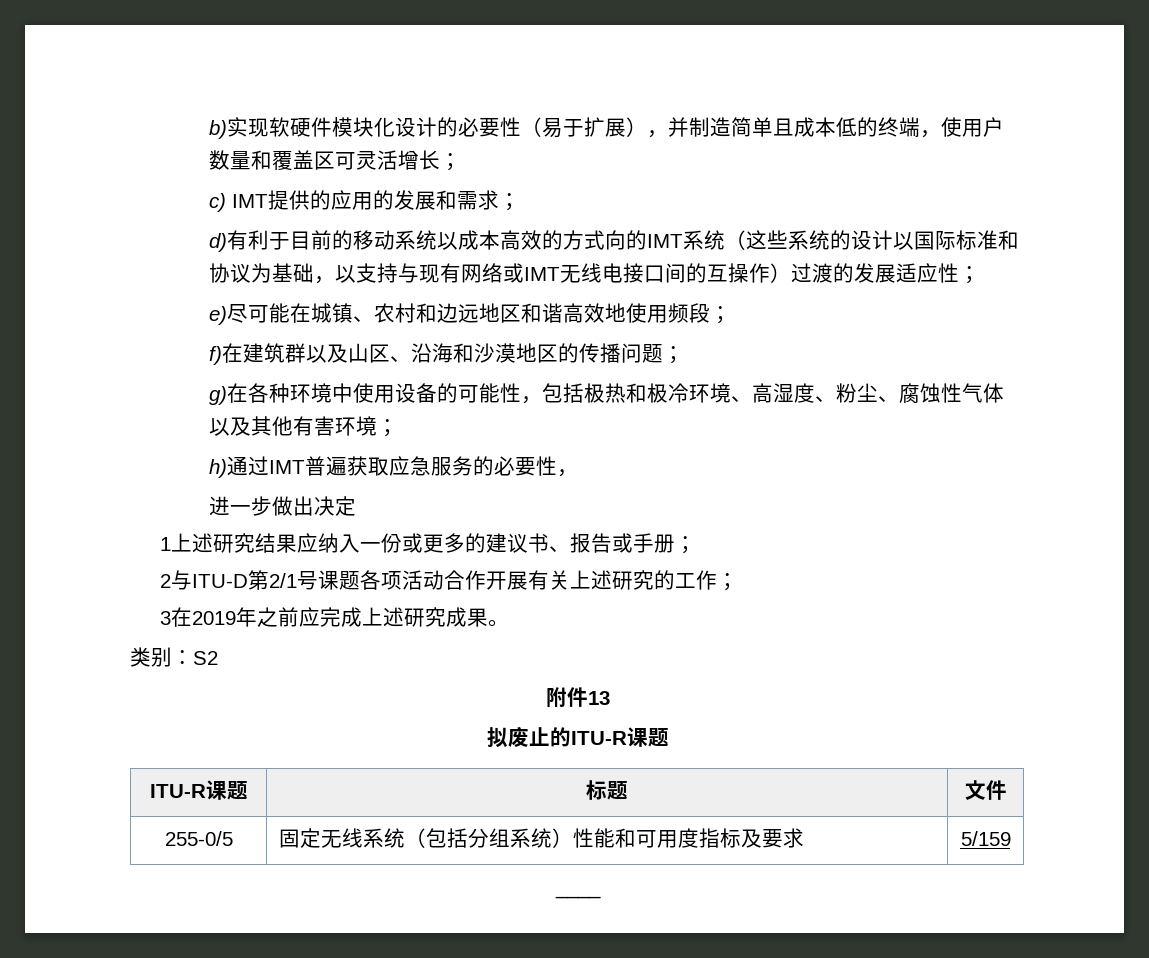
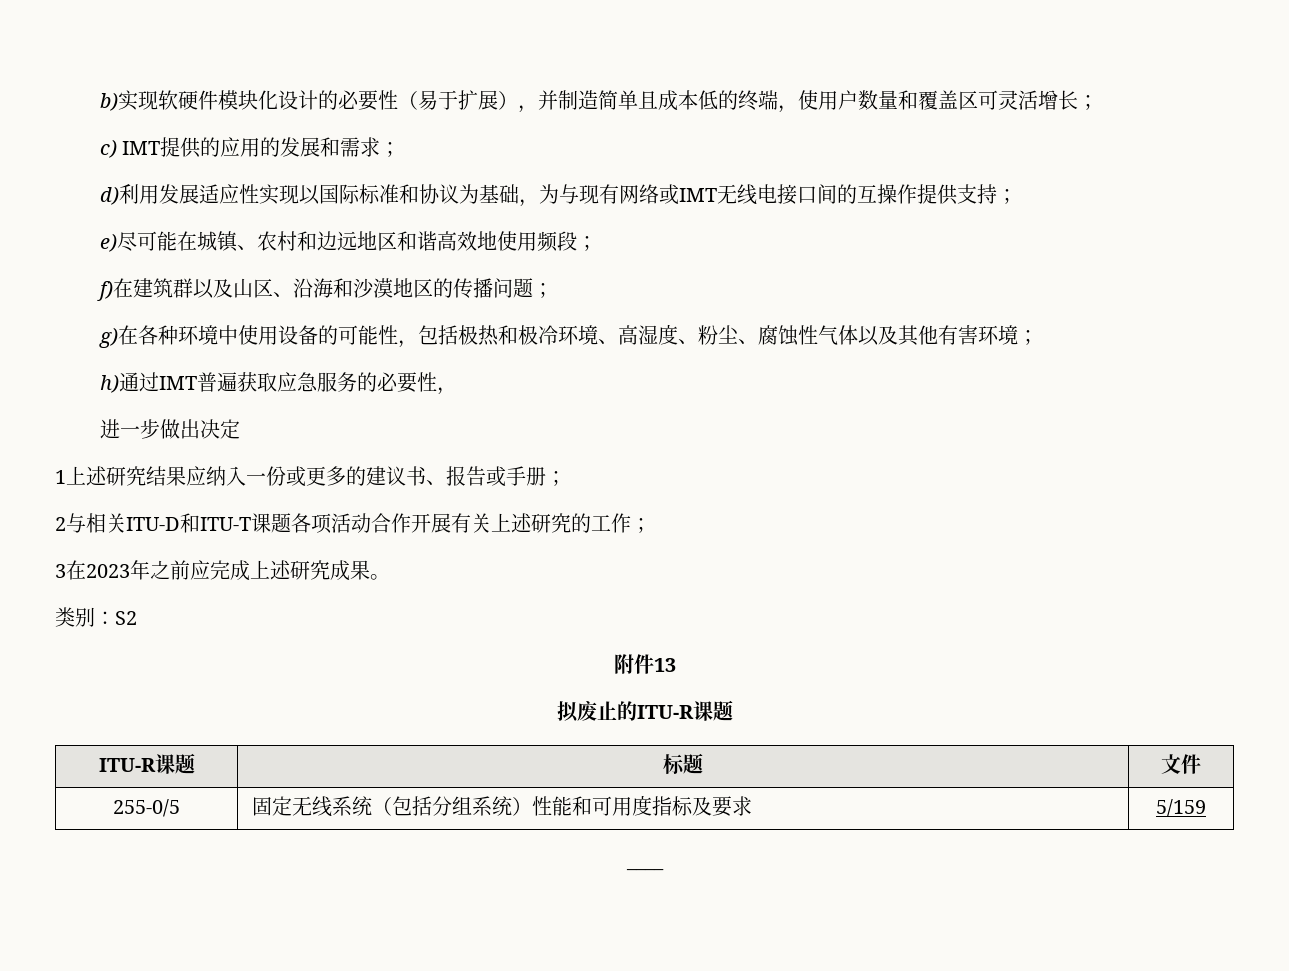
- d)有利于目前的移动系统以成本高效的方式向的IMT系统（这些系统的设计以国际标准和协议为基础，以支持与现有网络或IMT无线电接口间的互操作）过渡的发展适应性；
+ d)利用发展适应性实现以国际标准和协议为基础，为与现有网络或IMT无线电接口间的互操作提供支持；
- 2与ITU-D第2/1号课题各项活动合作开展有关上述研究的工作；
+ 2与相关ITU-D和ITU-T课题各项活动合作开展有关上述研究的工作；
- 3在2019年之前应完成上述研究成果。
+ 3在2023年之前应完成上述研究成果。

